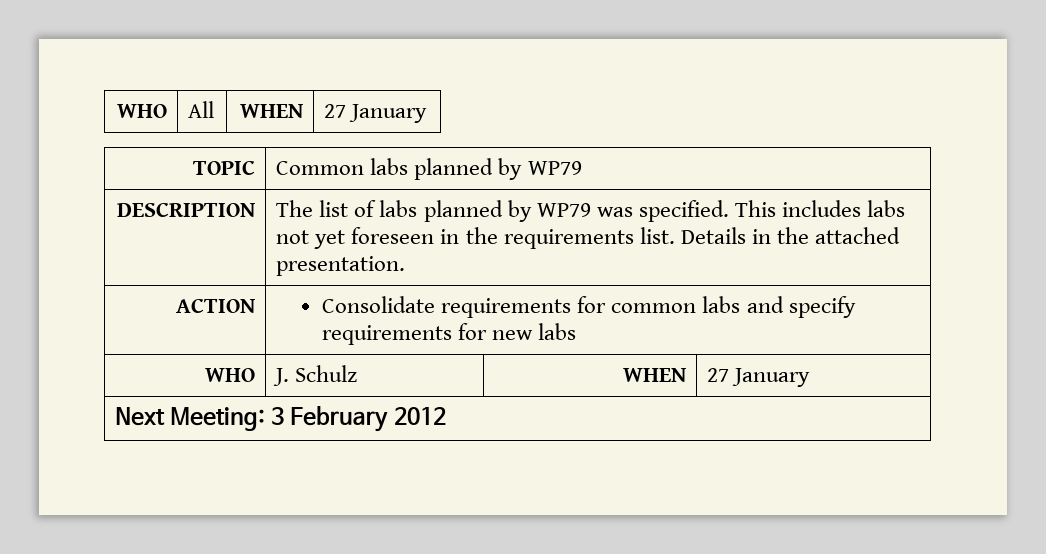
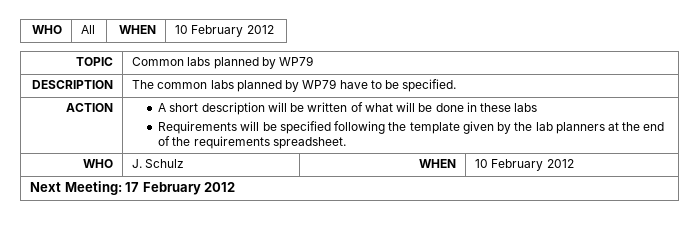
- WHO | All | WHEN | 27 January
+ WHO | All | WHEN | 10 February 2012
- DESCRIPTION | The list of labs planned by WP79 was specified. This includes labs not yet foreseen in the requirements list. Details in the attached presentation.
- ACTION | Consolidate requirements for common labs and specify requirements for new labs
+ DESCRIPTION | The common labs planned by WP79 have to be specified.
+ ACTION | A short description will be written of what will be done in these labs
+ Requirements will be specified following the template given by the lab planners at the end of the requirements spreadsheet.
- WHO | J. Schulz | WHEN | 27 January
+ WHO | J. Schulz | WHEN | 10 February 2012
- Next Meeting: 3 February 2012
+ Next Meeting: 17 February 2012

